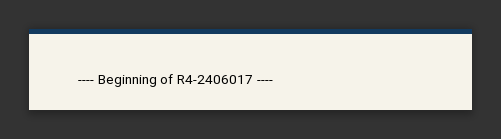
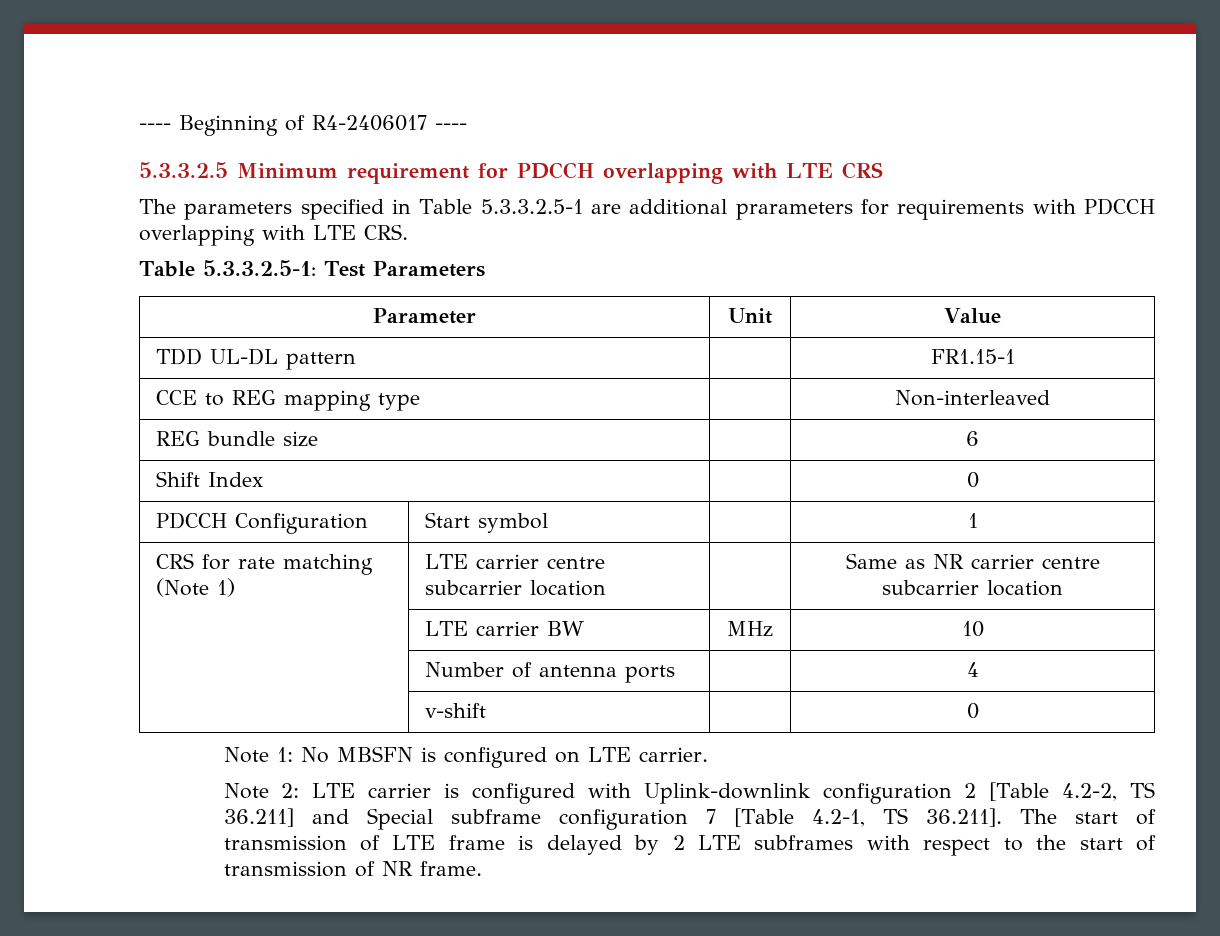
+ 5.3.3.2.5 Minimum requirement for PDCCH overlapping with LTE CRS
+ The parameters specified in Table 5.3.3.2.5-1 are additional prarameters for requirements with PDCCH overlapping with LTE CRS.
+ Table 5.3.3.2.5-1: Test Parameters
+ Parameter | Unit | Value
+ TDD UL-DL pattern | | FR1.15-1
+ CCE to REG mapping type | | Non-interleaved
+ REG bundle size | | 6
+ Shift Index | | 0
+ PDCCH Configuration | Start symbol | | 1
+ CRS for rate matching (Note 1) | LTE carrier centre subcarrier location | | Same as NR carrier centre subcarrier location
+ | LTE carrier BW | MHz | 10
+ | Number of antenna ports | | 4
+ | v-shift | | 0
+ Note 1: No MBSFN is configured on LTE carrier.
+ Note 2: LTE carrier is configured with Uplink-downlink configuration 2 [Table 4.2-2, TS 36.211] and Special subframe configuration 7 [Table 4.2-1, TS 36.211]. The start of transmission of LTE frame is delayed by 2 LTE subframes with respect to the start of transmission of NR frame.

